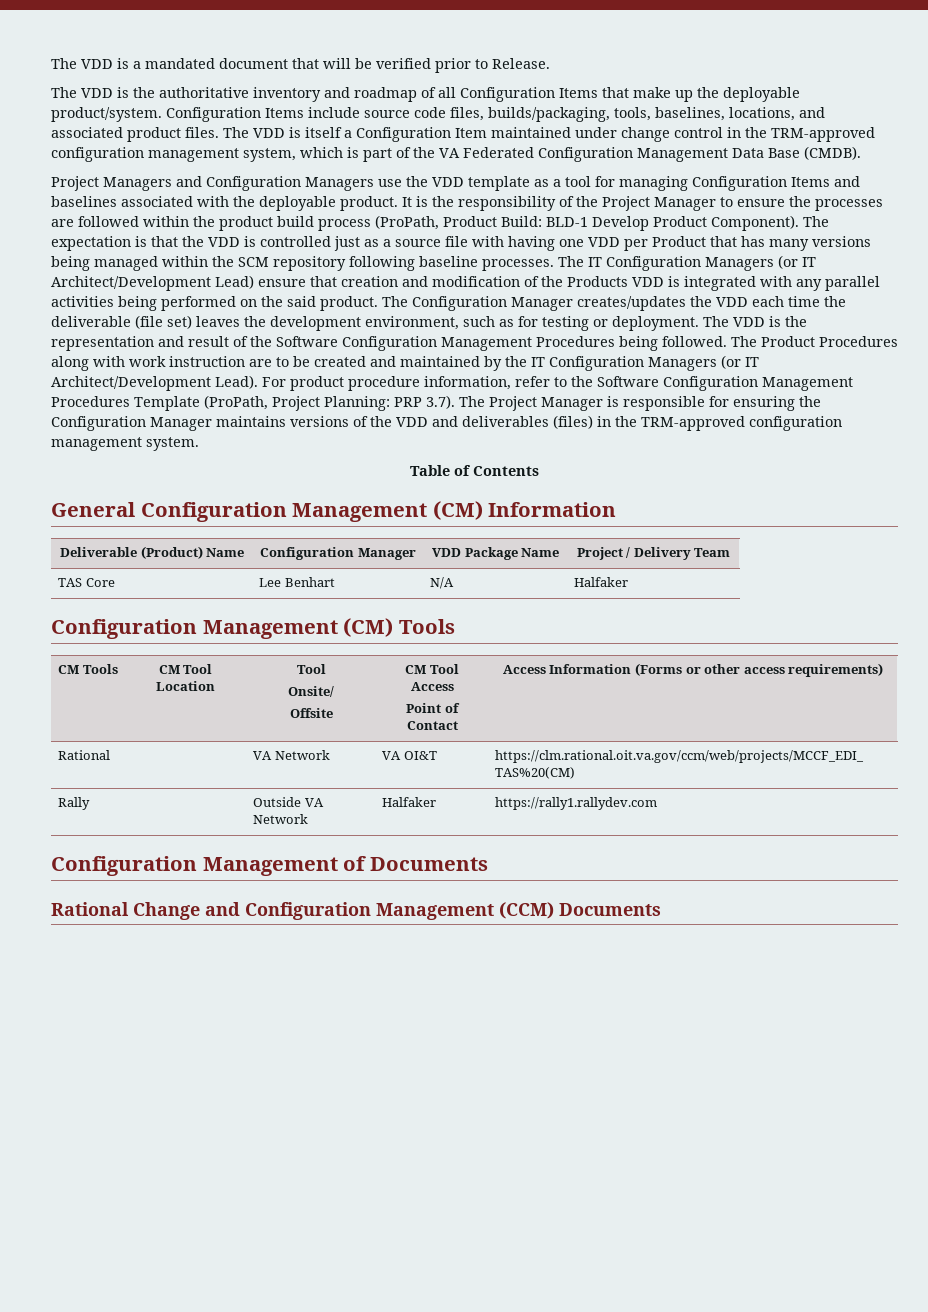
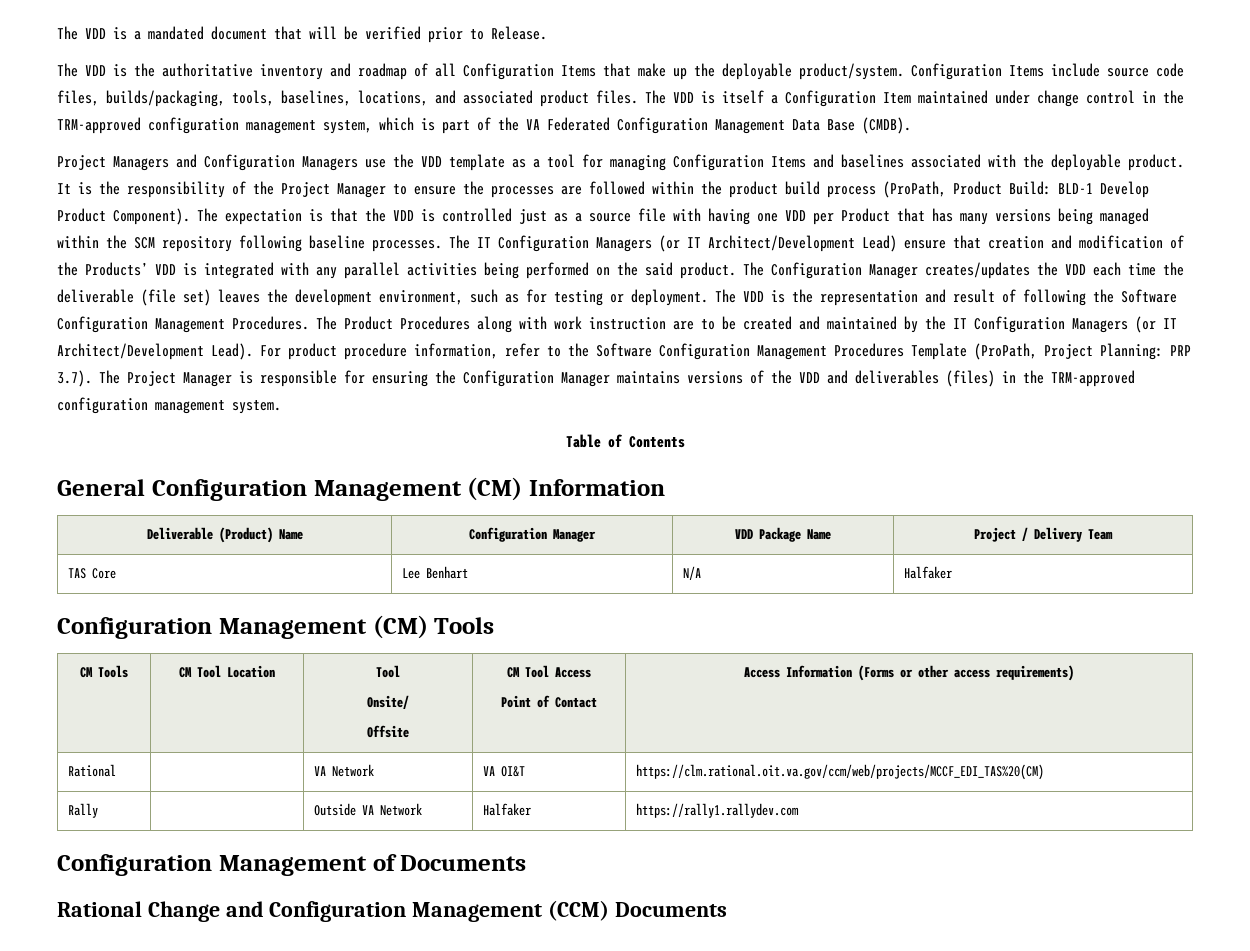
- The IT Configuration Managers (or IT Architect/Development Lead) ensure that creation and modification of the Products VDD is integrated with any parallel activities being performed on the said product.
+ The IT Configuration Managers (or IT Architect/Development Lead) ensure that creation and modification of the Products’ VDD is integrated with any parallel activities being performed on the said product.
- The VDD is the representation and result of the Software Configuration Management Procedures being followed.
+ The VDD is the representation and result of following the Software Configuration Management Procedures.

